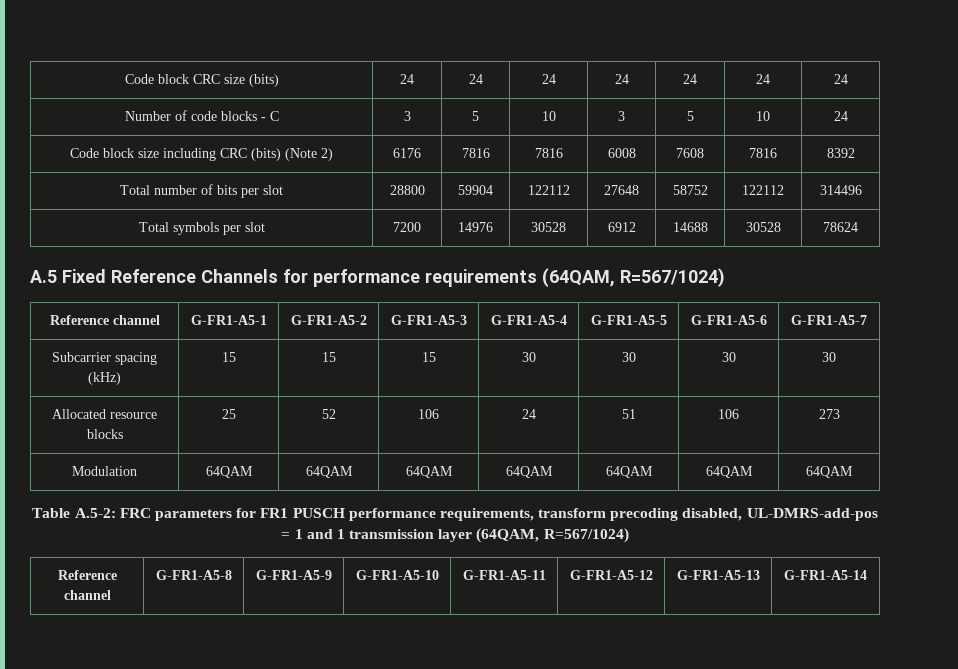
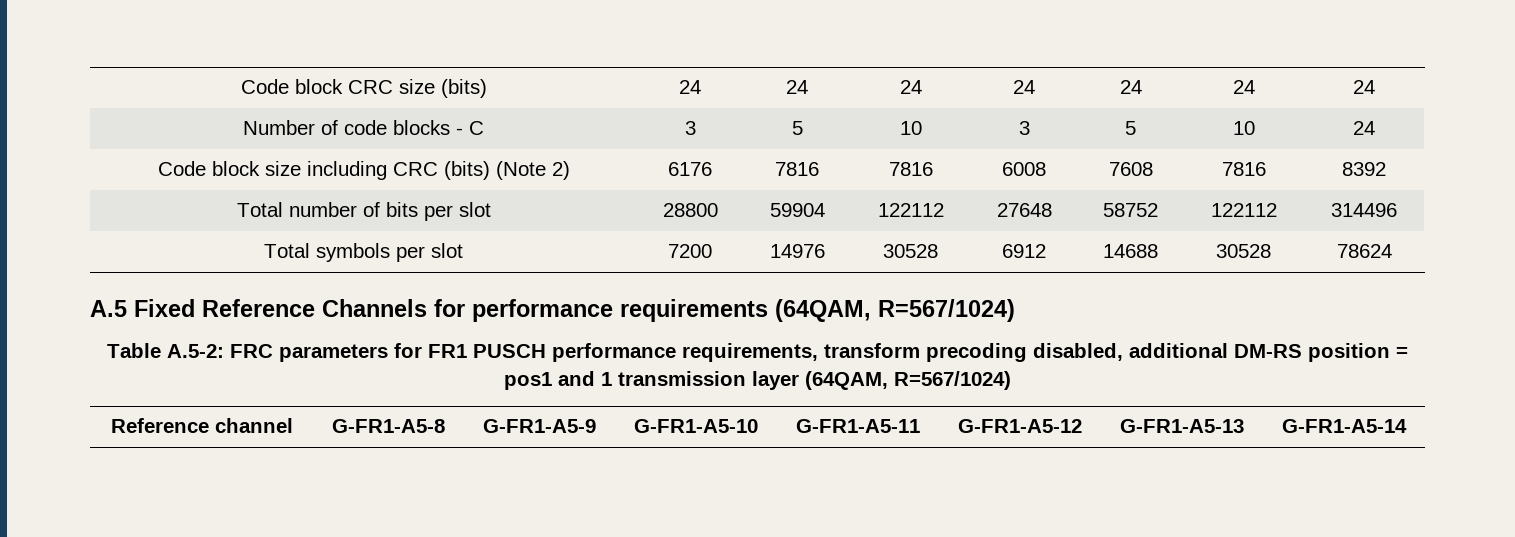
- Reference channel | G-FR1-A5-1 | G-FR1-A5-2 | G-FR1-A5-3 | G-FR1-A5-4 | G-FR1-A5-5 | G-FR1-A5-6 | G-FR1-A5-7
- Subcarrier spacing (kHz) | 15 | 15 | 15 | 30 | 30 | 30 | 30
- Allocated resource blocks | 25 | 52 | 106 | 24 | 51 | 106 | 273
- Modulation | 64QAM | 64QAM | 64QAM | 64QAM | 64QAM | 64QAM | 64QAM
- Table A.5-2: FRC parameters for FR1 PUSCH performance requirements, transform precoding disabled, UL-DMRS-add-pos = 1 and 1 transmission layer (64QAM, R=567/1024)
+ Table A.5-2: FRC parameters for FR1 PUSCH performance requirements, transform precoding disabled, additional DM-RS position = pos1 and 1 transmission layer (64QAM, R=567/1024)

